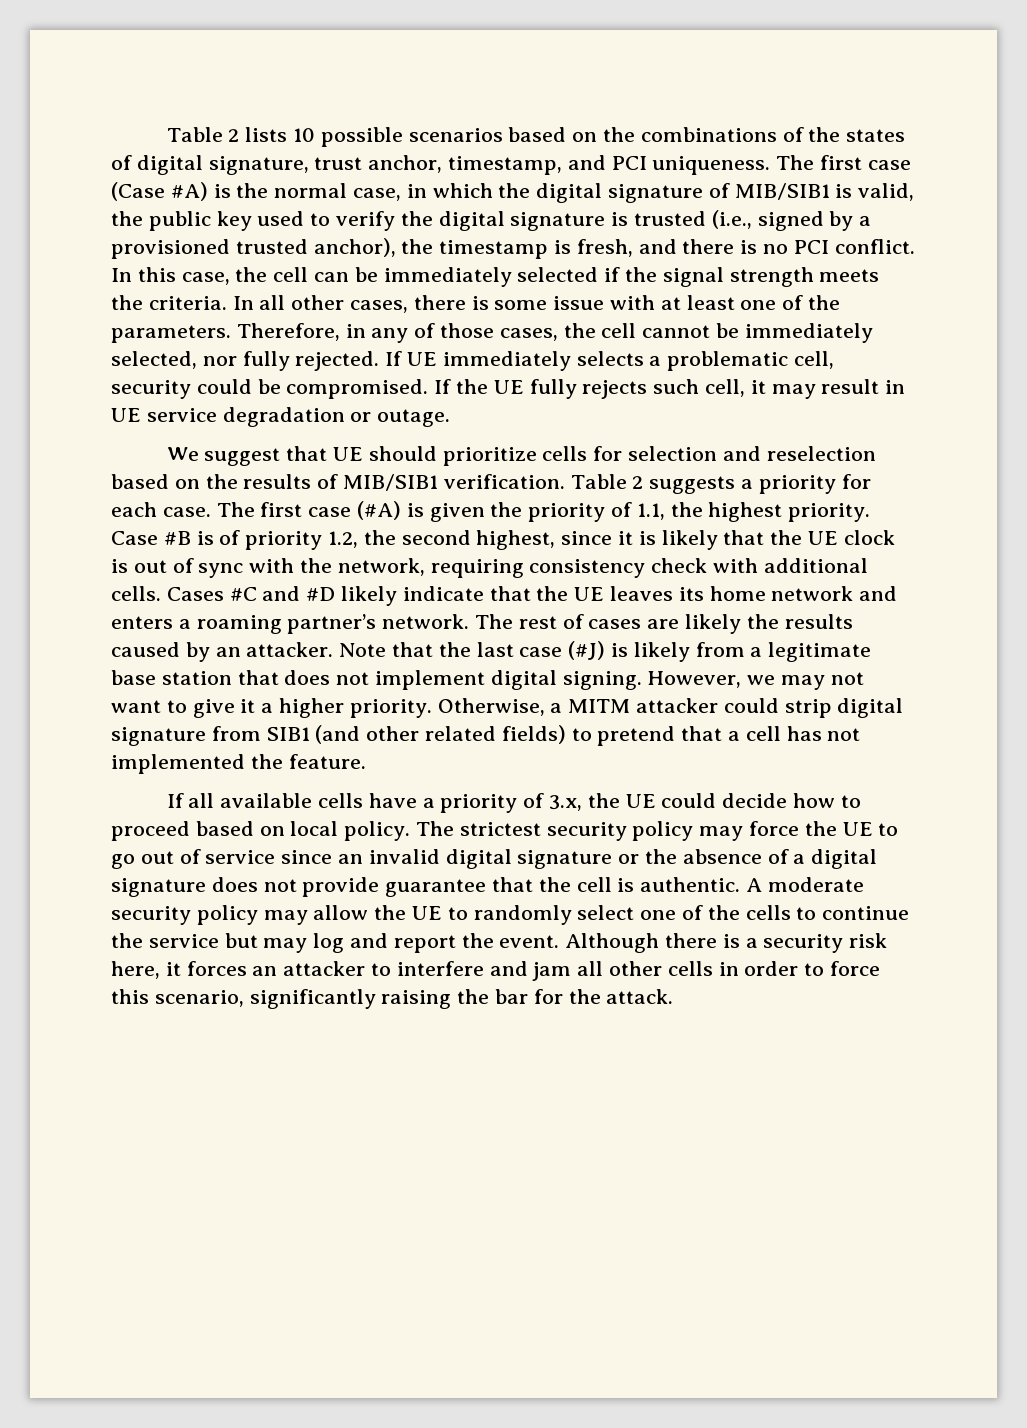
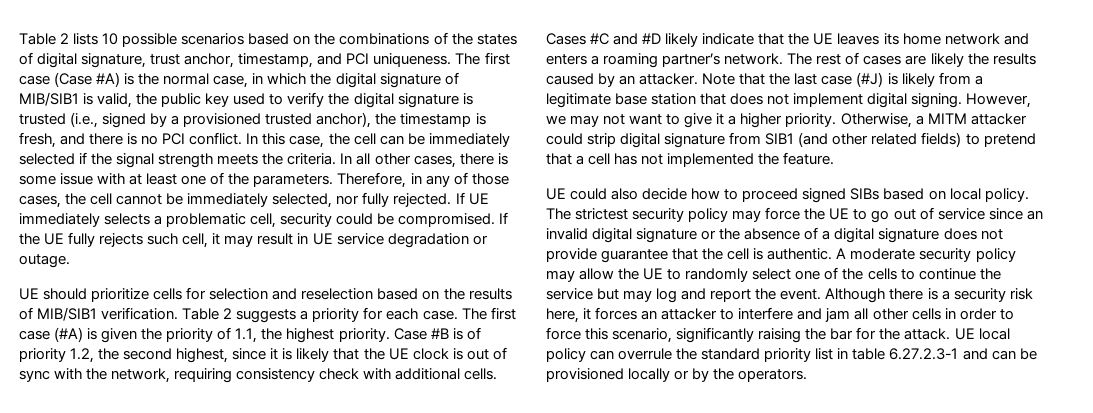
- We suggest that UE should prioritize cells for selection and reselection based on the results of MIB/SIB1 verification.
+ UE should prioritize cells for selection and reselection based on the results of MIB/SIB1 verification.
- If all available cells have a priority of 3.x, the UE could decide how to proceed based on local policy.
+ UE could also decide how to proceed signed SIBs based on local policy.
+ UE local policy can overrule the standard priority list in table 6.27.2.3-1 and can be provisioned locally or by the operators.

